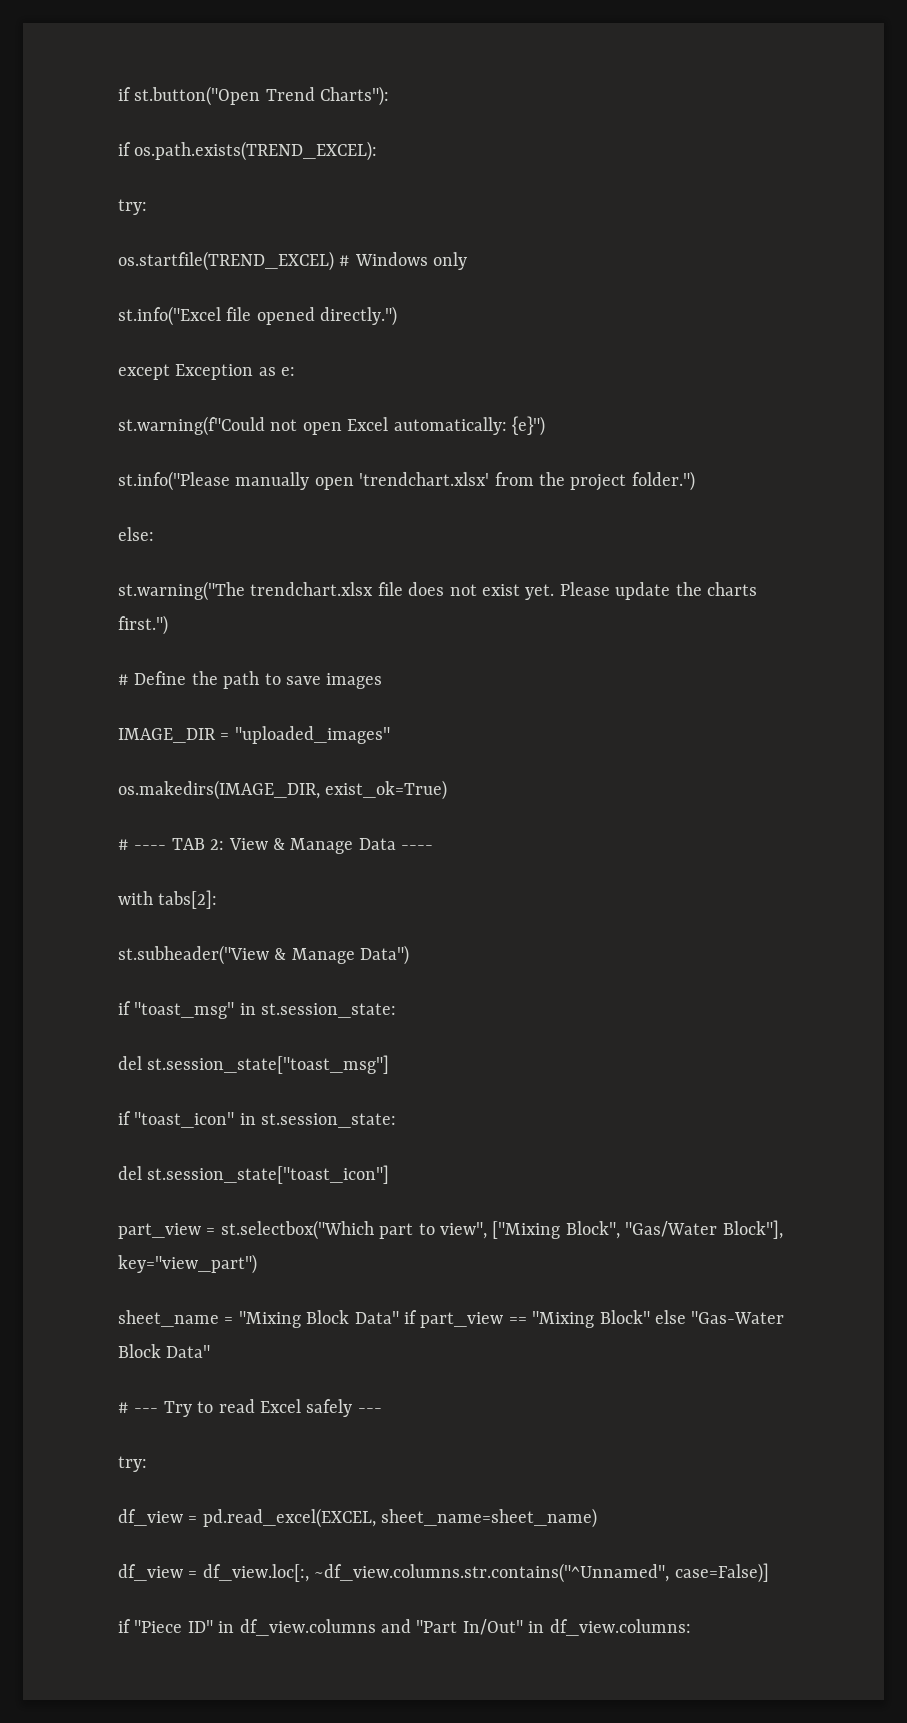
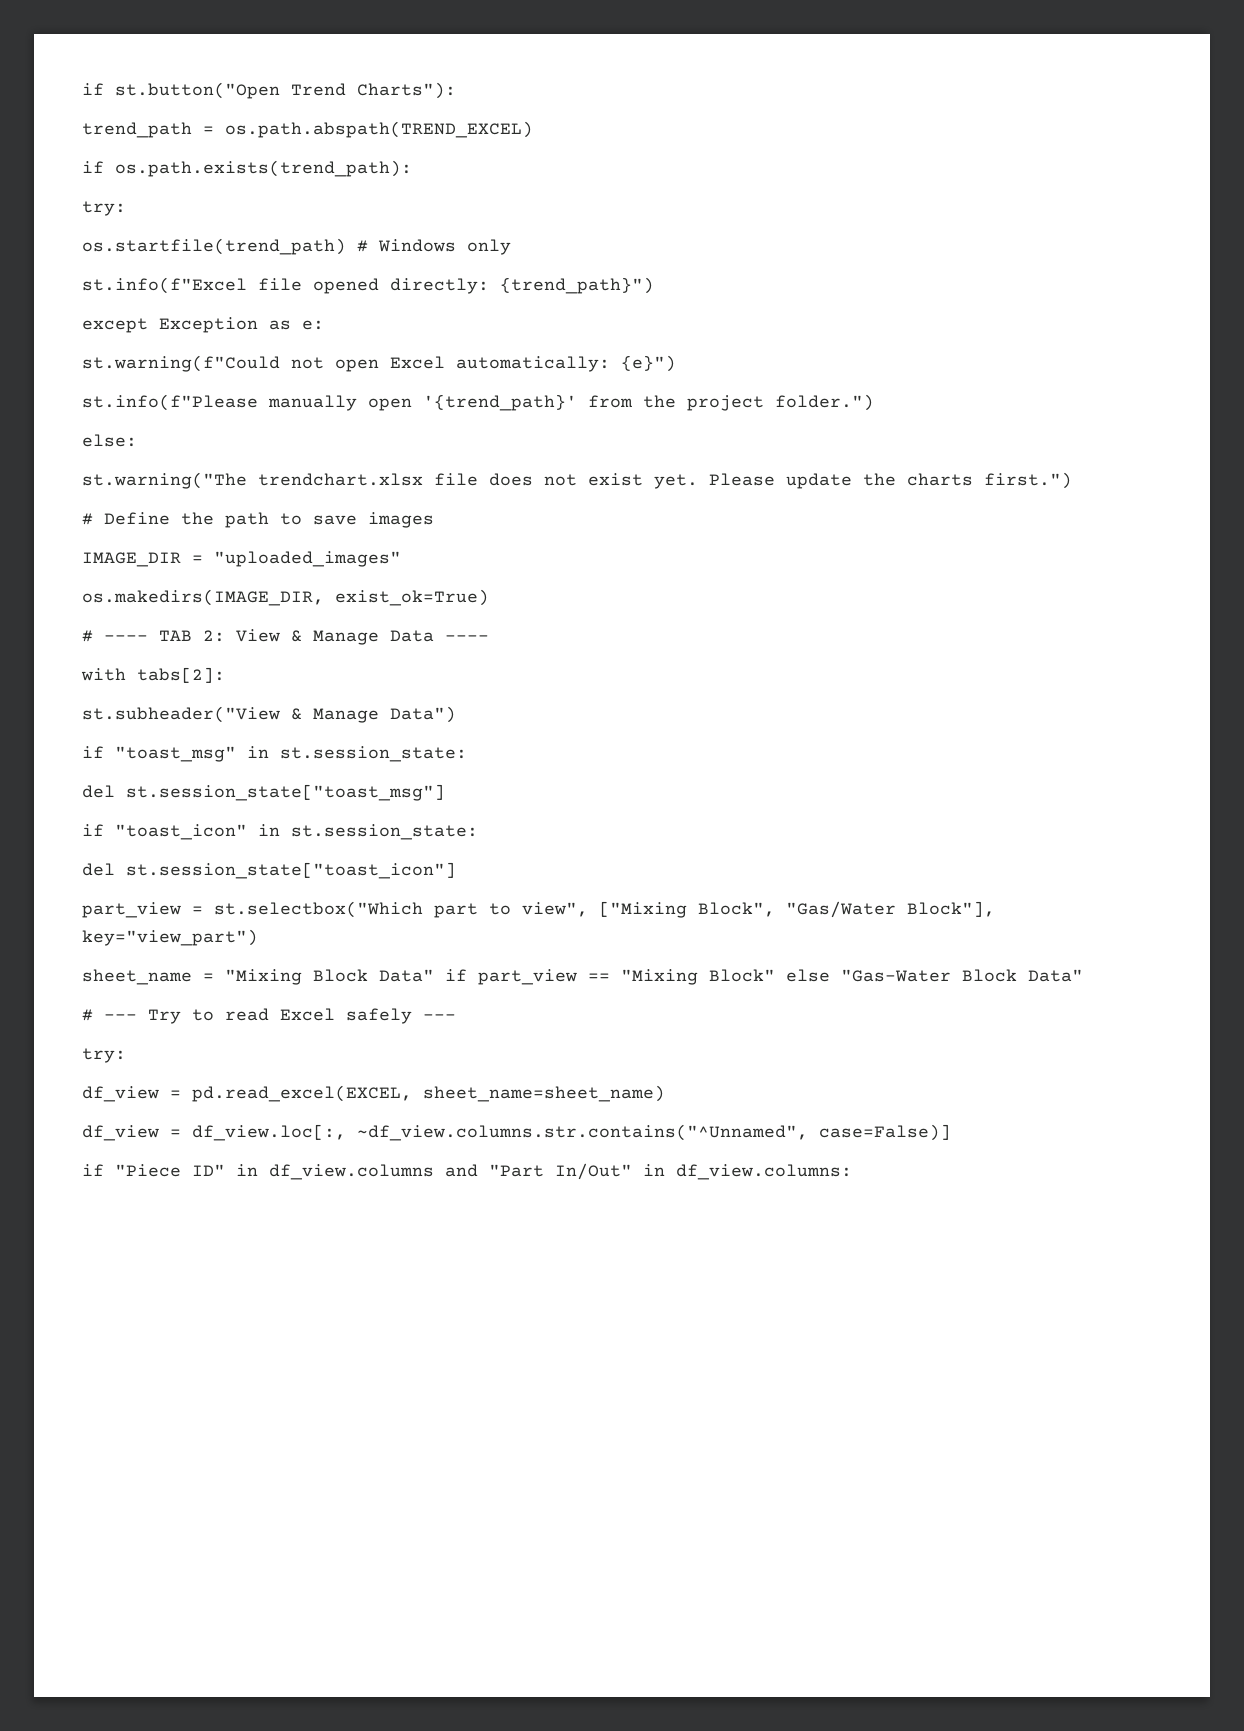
- if os.path.exists(TREND_EXCEL):
+ trend_path = os.path.abspath(TREND_EXCEL)
+ if os.path.exists(trend_path):
  try:
- os.startfile(TREND_EXCEL) # Windows only
+ os.startfile(trend_path) # Windows only
- st.info("Excel file opened directly.")
+ st.info(f"Excel file opened directly: {trend_path}")
- st.info("Please manually open 'trendchart.xlsx' from the project folder.")
+ st.info(f"Please manually open '{trend_path}' from the project folder.")

